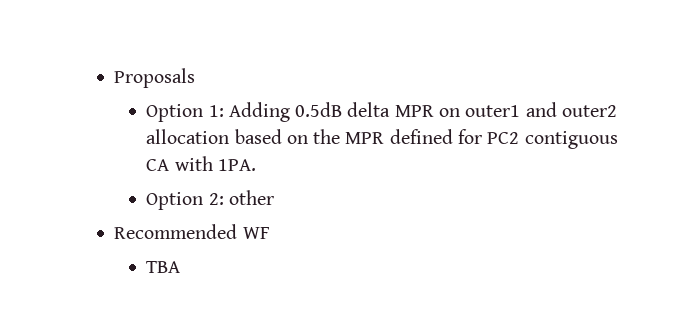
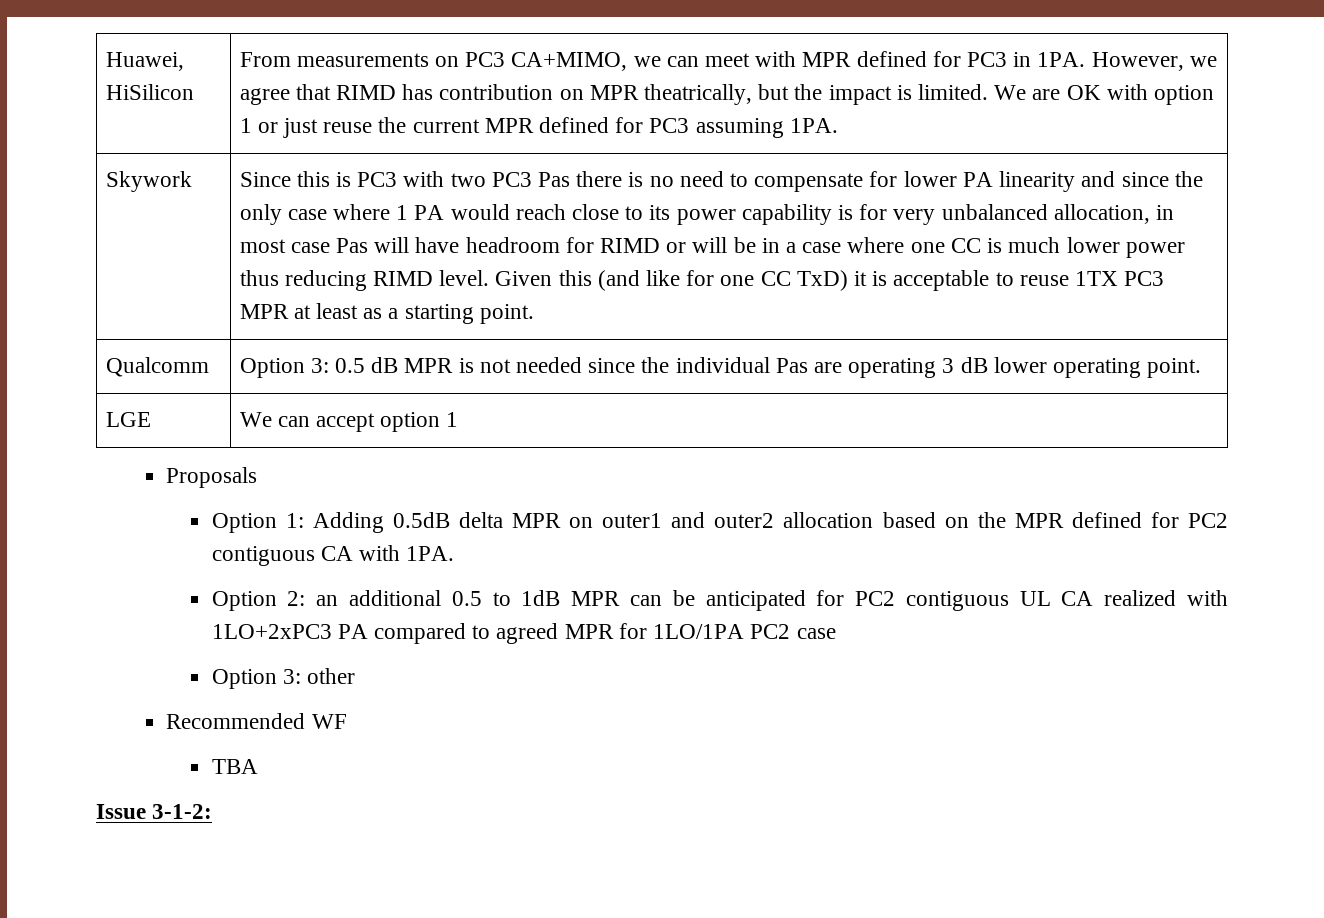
+ Huawei, HiSilicon | From measurements on PC3 CA+MIMO, we can meet with MPR defined for PC3 in 1PA. However, we agree that RIMD has contribution on MPR theatrically, but the impact is limited. We are OK with option 1 or just reuse the current MPR defined for PC3 assuming 1PA.
+ Skywork | Since this is PC3 with two PC3 Pas there is no need to compensate for lower PA linearity and since the only case where 1 PA would reach close to its power capability is for very unbalanced allocation, in most case Pas will have headroom for RIMD or will be in a case where one CC is much lower power thus reducing RIMD level. Given this (and like for one CC TxD) it is acceptable to reuse 1TX PC3 MPR at least as a starting point.
+ Qualcomm | Option 3: 0.5 dB MPR is not needed since the individual Pas are operating 3 dB lower operating point.
+ LGE | We can accept option 1
- Option 2: other
+ Option 2: an additional 0.5 to 1dB MPR can be anticipated for PC2 contiguous UL CA realized with 1LO+2xPC3 PA compared to agreed MPR for 1LO/1PA PC2 case
+ Option 3: other
+ Issue 3-1-2:

